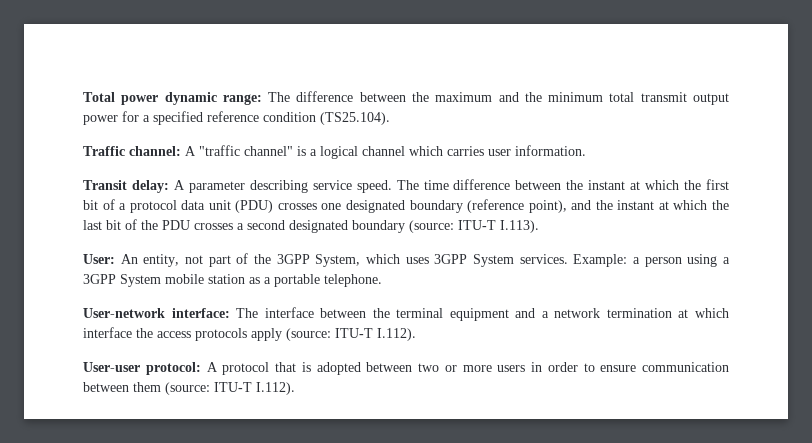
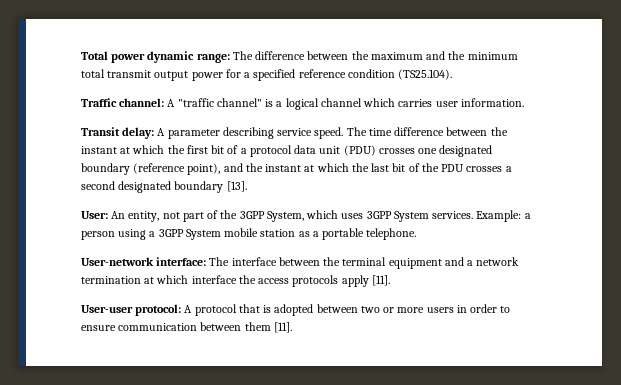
- The time difference between the instant at which the first bit of a protocol data unit (PDU) crosses one designated boundary (reference point), and the instant at which the last bit of the PDU crosses a second designated boundary (source: ITU-T I.113).
+ The time difference between the instant at which the first bit of a protocol data unit (PDU) crosses one designated boundary (reference point), and the instant at which the last bit of the PDU crosses a second designated boundary [13].
- User-network interface: The interface between the terminal equipment and a network termination at which interface the access protocols apply (source: ITU-T I.112).
+ User-network interface: The interface between the terminal equipment and a network termination at which interface the access protocols apply [11].
- User-user protocol: A protocol that is adopted between two or more users in order to ensure communication between them (source: ITU-T I.112).
+ User-user protocol: A protocol that is adopted between two or more users in order to ensure communication between them [11].

